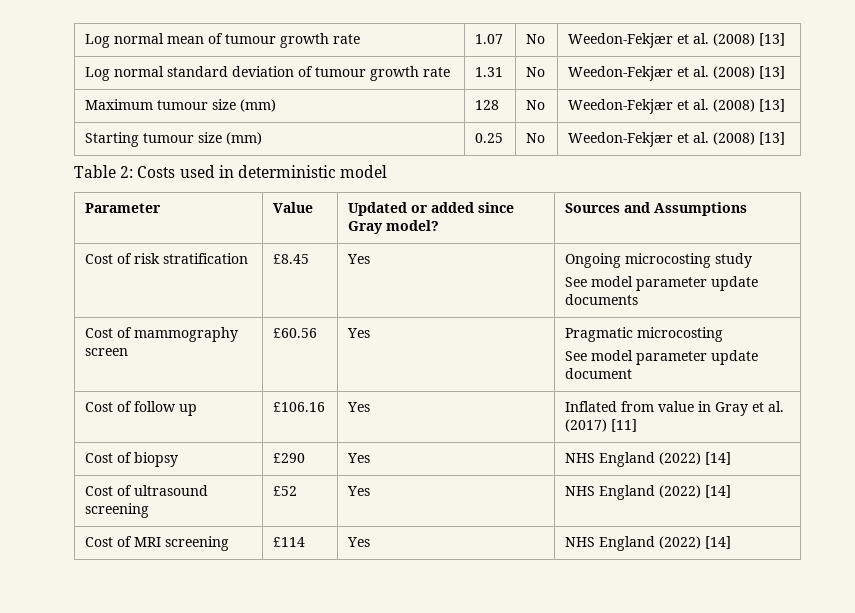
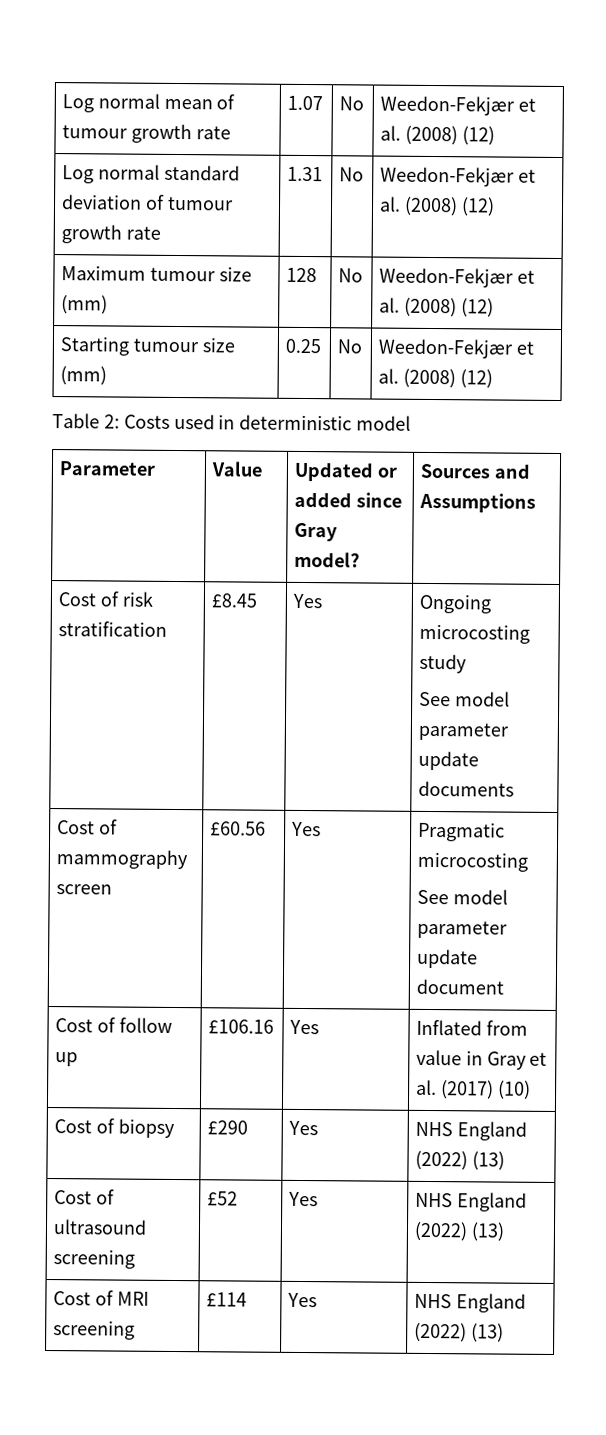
- Log normal mean of tumour growth rate | 1.07 | No | Weedon-Fekjær et al. (2008) [13]
+ Log normal mean of tumour growth rate | 1.07 | No | Weedon-Fekjær et al. (2008) (12)
- Log normal standard deviation of tumour growth rate | 1.31 | No | Weedon-Fekjær et al. (2008) [13]
+ Log normal standard deviation of tumour growth rate | 1.31 | No | Weedon-Fekjær et al. (2008) (12)
- Maximum tumour size (mm) | 128 | No | Weedon-Fekjær et al. (2008) [13]
+ Maximum tumour size (mm) | 128 | No | Weedon-Fekjær et al. (2008) (12)
- Starting tumour size (mm) | 0.25 | No | Weedon-Fekjær et al. (2008) [13]
+ Starting tumour size (mm) | 0.25 | No | Weedon-Fekjær et al. (2008) (12)
- Cost of follow up | £106.16 | Yes | Inflated from value in Gray et al. (2017) [11]
+ Cost of follow up | £106.16 | Yes | Inflated from value in Gray et al. (2017) (10)
- Cost of biopsy | £290 | Yes | NHS England (2022) [14]
+ Cost of biopsy | £290 | Yes | NHS England (2022) (13)
- Cost of ultrasound screening | £52 | Yes | NHS England (2022) [14]
+ Cost of ultrasound screening | £52 | Yes | NHS England (2022) (13)
- Cost of MRI screening | £114 | Yes | NHS England (2022) [14]
+ Cost of MRI screening | £114 | Yes | NHS England (2022) (13)

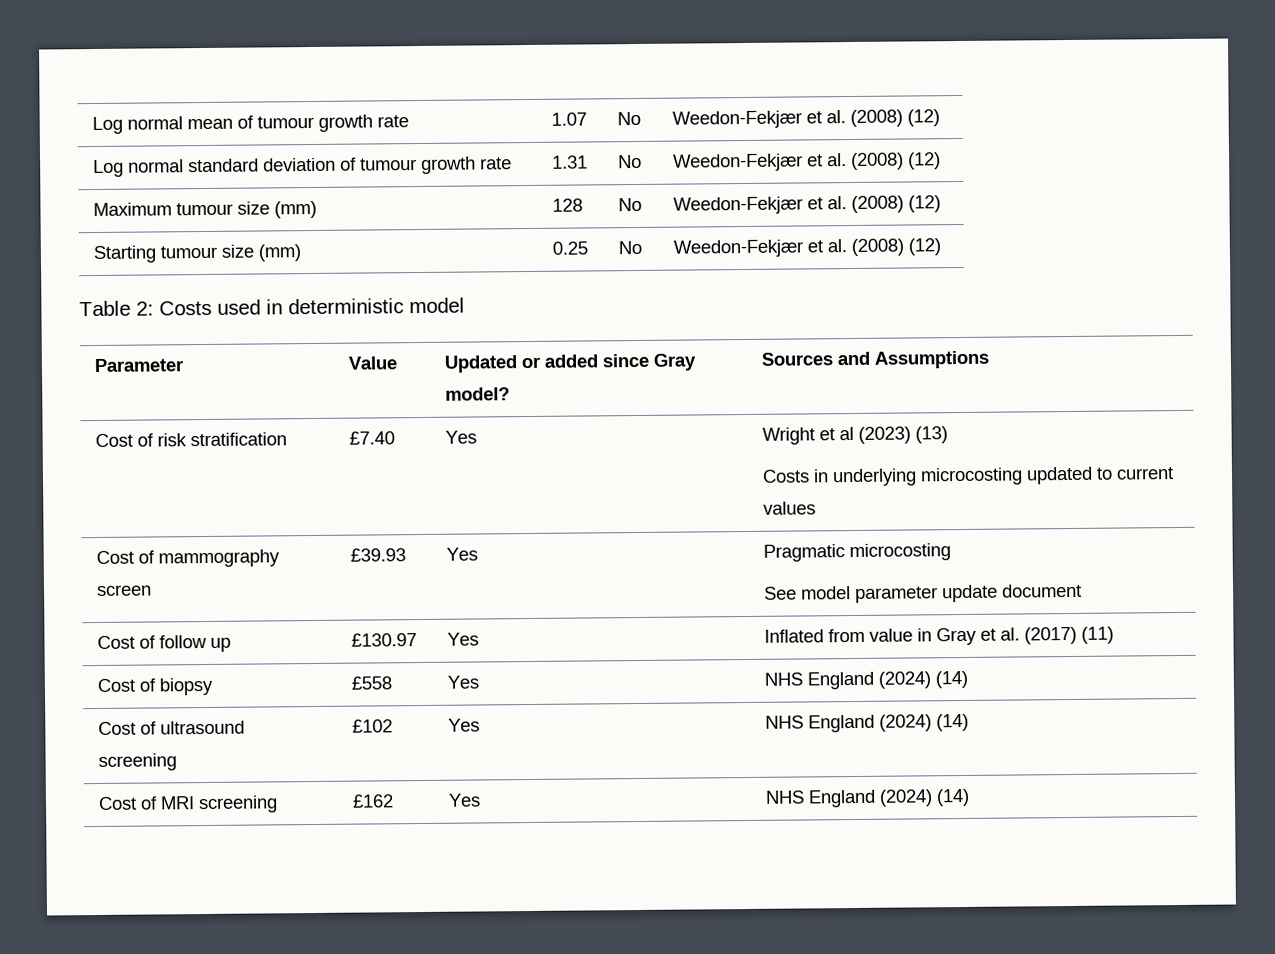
- Cost of risk stratification | £8.45 | Yes | Ongoing microcosting study
- See model parameter update documents
+ Cost of risk stratification | £7.40 | Yes | Wright et al (2023) (13)
+ Costs in underlying microcosting updated to current values
- Cost of mammography screen | £60.56 | Yes | Pragmatic microcosting
+ Cost of mammography screen | £39.93 | Yes | Pragmatic microcosting
- Cost of follow up | £106.16 | Yes | Inflated from value in Gray et al. (2017) (10)
+ Cost of follow up | £130.97 | Yes | Inflated from value in Gray et al. (2017) (11)
- Cost of biopsy | £290 | Yes | NHS England (2022) (13)
+ Cost of biopsy | £558 | Yes | NHS England (2024) (14)
- Cost of ultrasound screening | £52 | Yes | NHS England (2022) (13)
+ Cost of ultrasound screening | £102 | Yes | NHS England (2024) (14)
- Cost of MRI screening | £114 | Yes | NHS England (2022) (13)
+ Cost of MRI screening | £162 | Yes | NHS England (2024) (14)

